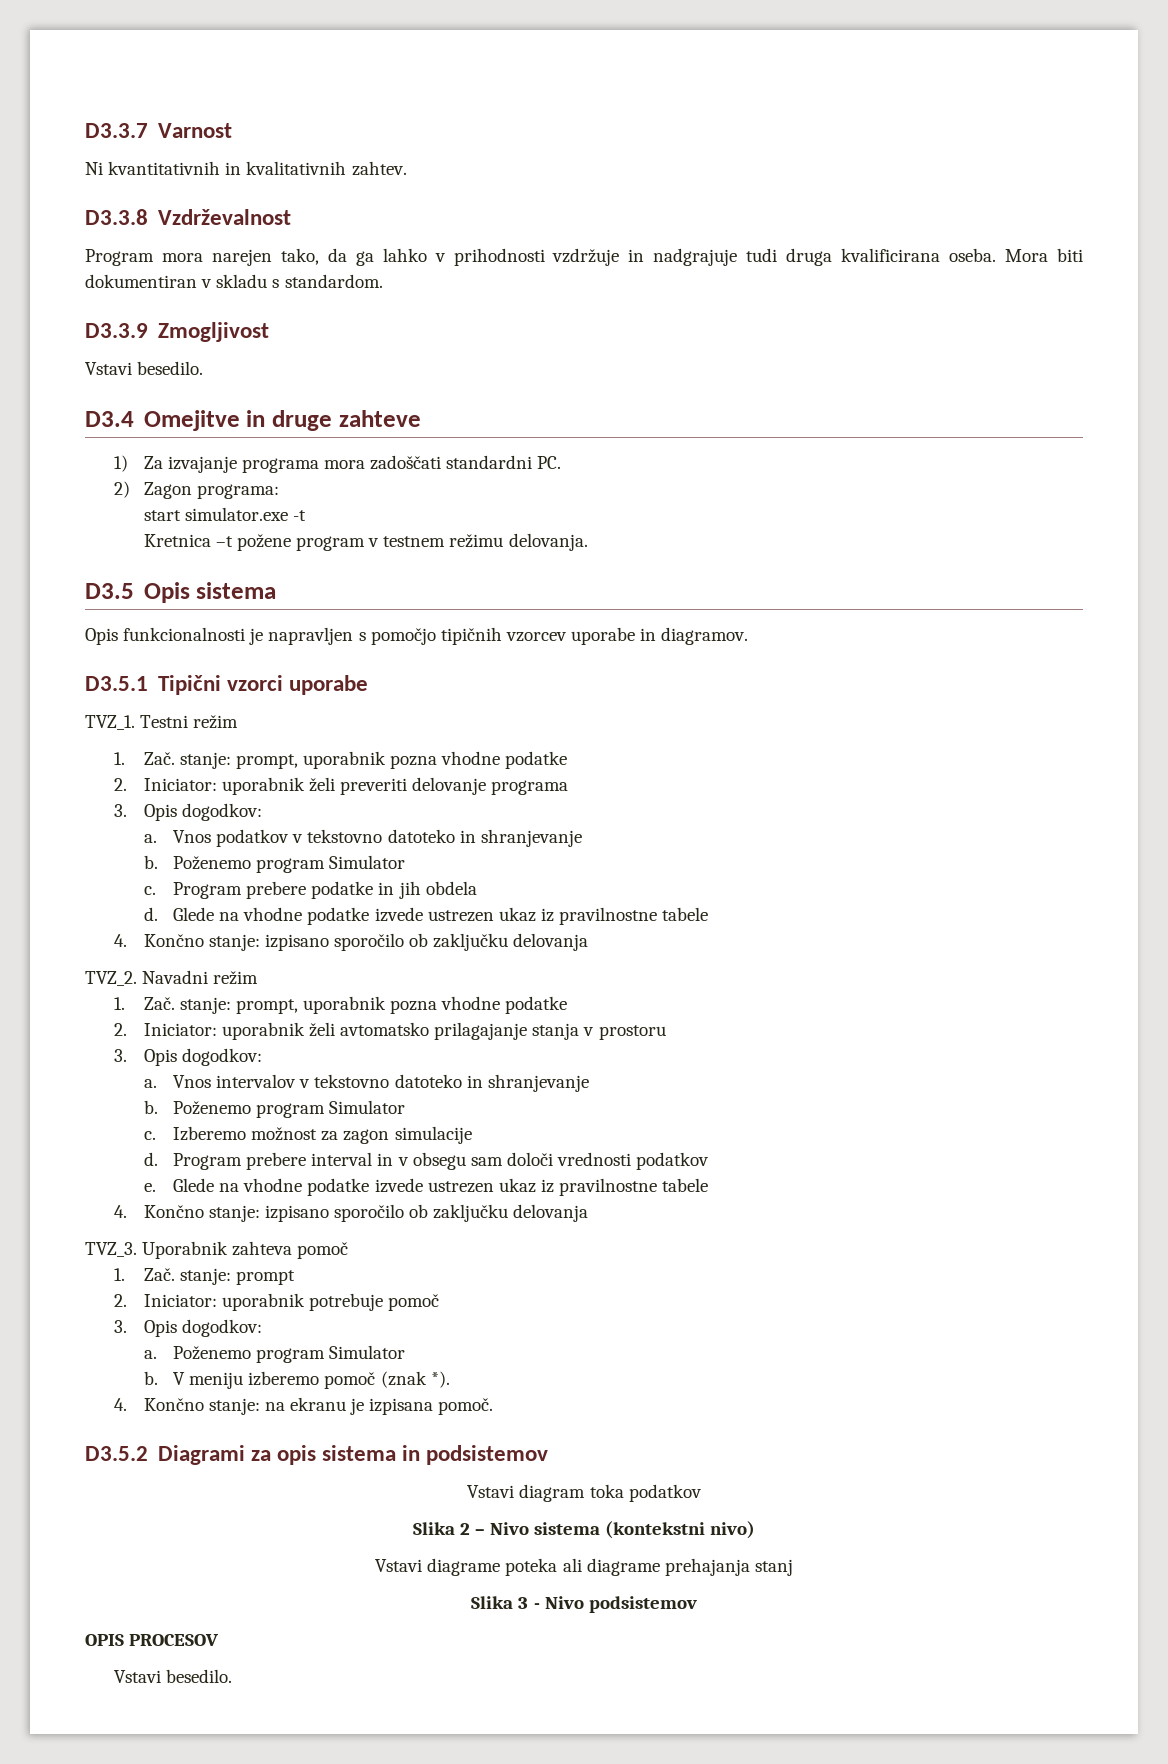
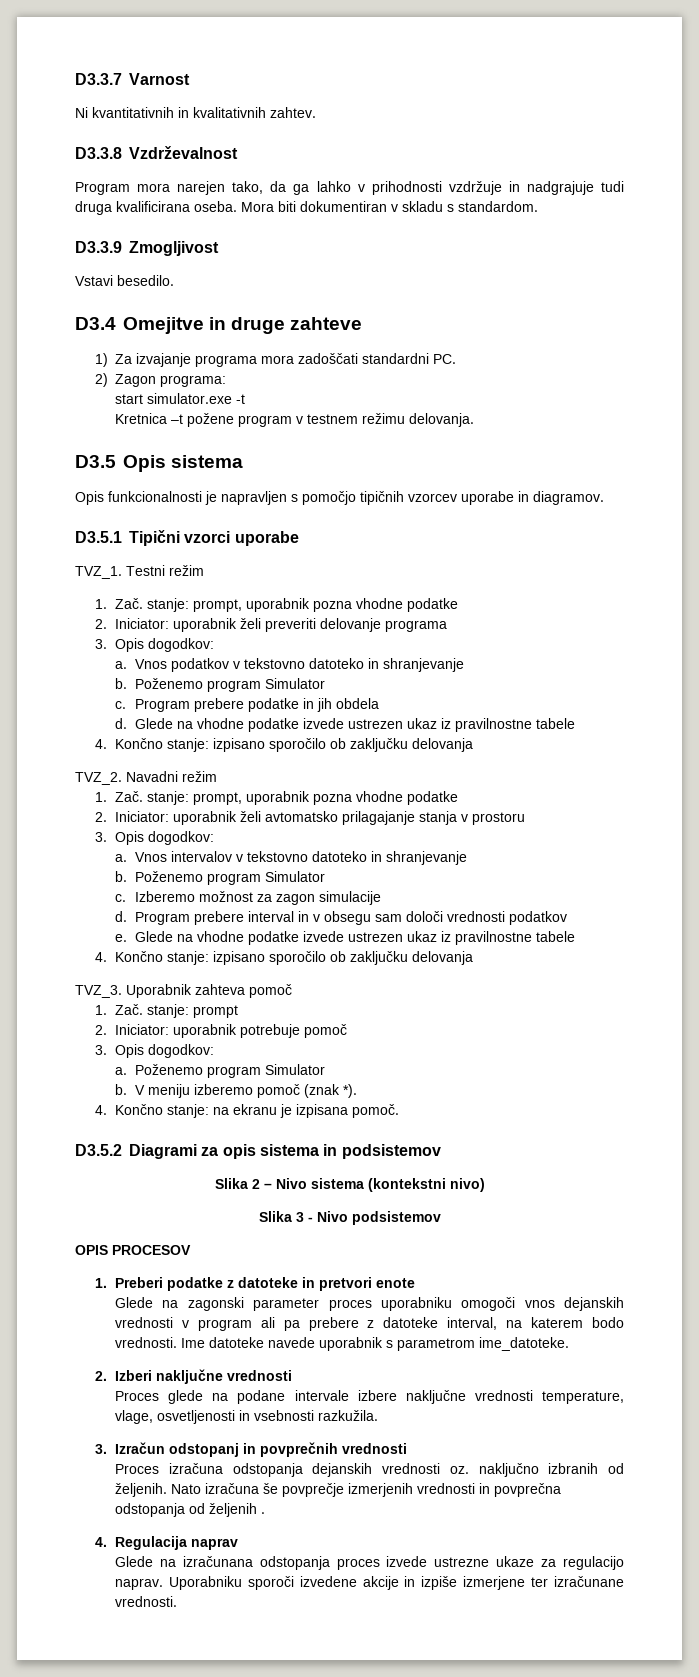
- Vstavi diagram toka podatkov
- Vstavi diagrame poteka ali diagrame prehajanja stanj
  OPIS PROCESOV
- Vstavi besedilo.
+ 1. Preberi podatke z datoteke in pretvori enote
+ Glede na zagonski parameter proces uporabniku omogoči vnos dejanskih vrednosti v program ali pa prebere z datoteke interval, na katerem bodo vrednosti. Ime datoteke navede uporabnik s parametrom ime_datoteke.
+ 2. Izberi naključne vrednosti
+ Proces glede na podane intervale izbere naključne vrednosti temperature, vlage, osvetljenosti in vsebnosti razkužila.
+ 3. Izračun odstopanj in povprečnih vrednosti
+ Proces izračuna odstopanja dejanskih vrednosti oz. naključno izbranih od željenih. Nato izračuna še povprečje izmerjenih vrednosti in povprečna odstopanja od željenih .
+ 4. Regulacija naprav
+ Glede na izračunana odstopanja proces izvede ustrezne ukaze za regulacijo naprav. Uporabniku sporoči izvedene akcije in izpiše izmerjene ter izračunane vrednosti.

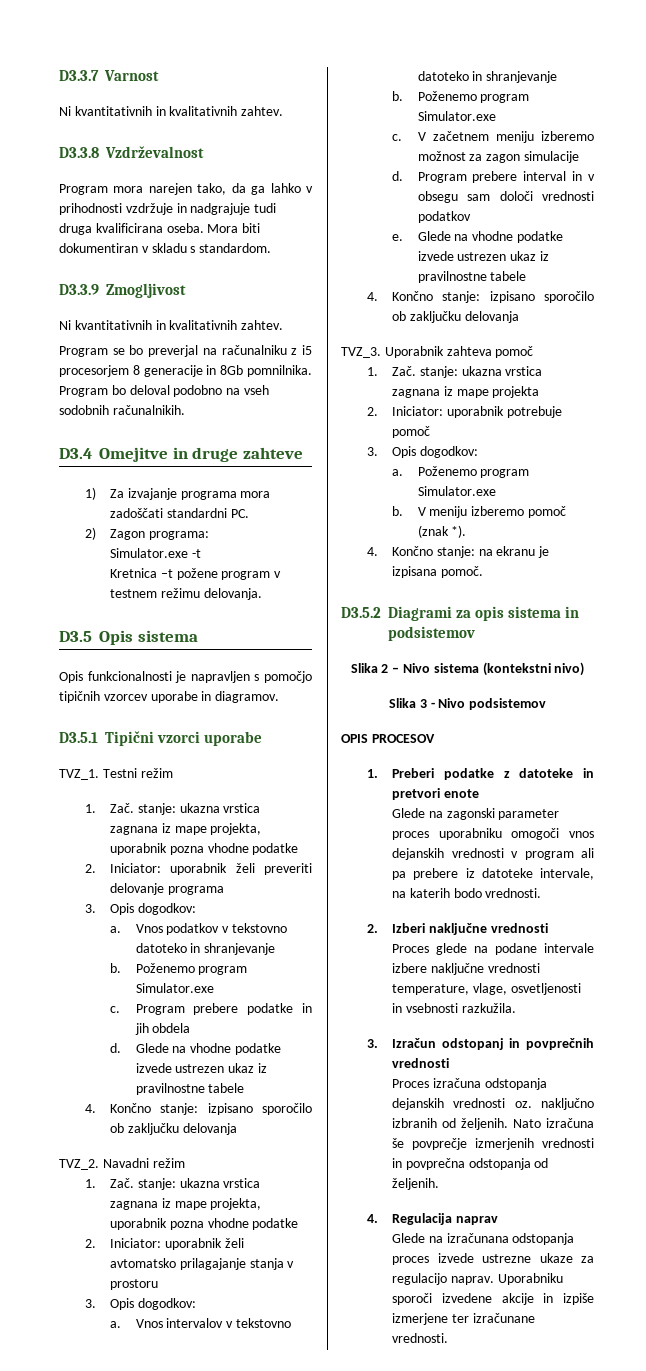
  D3.3.9 Zmogljivost
- Vstavi besedilo.
+ Ni kvantitativnih in kvalitativnih zahtev.
+ Program se bo preverjal na računalniku z i5 procesorjem 8 generacije in 8Gb pomnilnika. Program bo deloval podobno na vseh sodobnih računalnikih.
- start simulator.exe -t
+ Simulator.exe -t
  Testni režim
- 1. Zač. stanje: prompt, uporabnik pozna vhodne podatke
+ 1. Zač. stanje: ukazna vrstica zagnana iz mape projekta, uporabnik pozna vhodne podatke
  Vnos podatkov v tekstovno datoteko in shranjevanje
- b. Poženemo program Simulator
+ b. Poženemo program Simulator.exe
  Navadni režim
- 1. Zač. stanje: prompt, uporabnik pozna vhodne podatke
+ 1. Zač. stanje: ukazna vrstica zagnana iz mape projekta, uporabnik pozna vhodne podatke
  Vnos intervalov v tekstovno datoteko in shranjevanje
- b. Poženemo program Simulator
- c. Izberemo možnost za zagon simulacije
+ b. Poženemo program Simulator.exe
+ c. V začetnem meniju izberemo možnost za zagon simulacije
- 1. Zač. stanje: prompt
+ 1. Zač. stanje: ukazna vrstica zagnana iz mape projekta
- a. Poženemo program Simulator
+ a. Poženemo program Simulator.exe
- Glede na zagonski parameter proces uporabniku omogoči vnos dejanskih vrednosti v program ali pa prebere z datoteke interval, na katerem bodo vrednosti. Ime datoteke navede uporabnik s parametrom ime_datoteke.
+ Glede na zagonski parameter proces uporabniku omogoči vnos dejanskih vrednosti v program ali pa prebere iz datoteke intervale, na katerih bodo vrednosti.
- Nato izračuna še povprečje izmerjenih vrednosti in povprečna odstopanja od željenih .
+ Nato izračuna še povprečje izmerjenih vrednosti in povprečna odstopanja od željenih.

